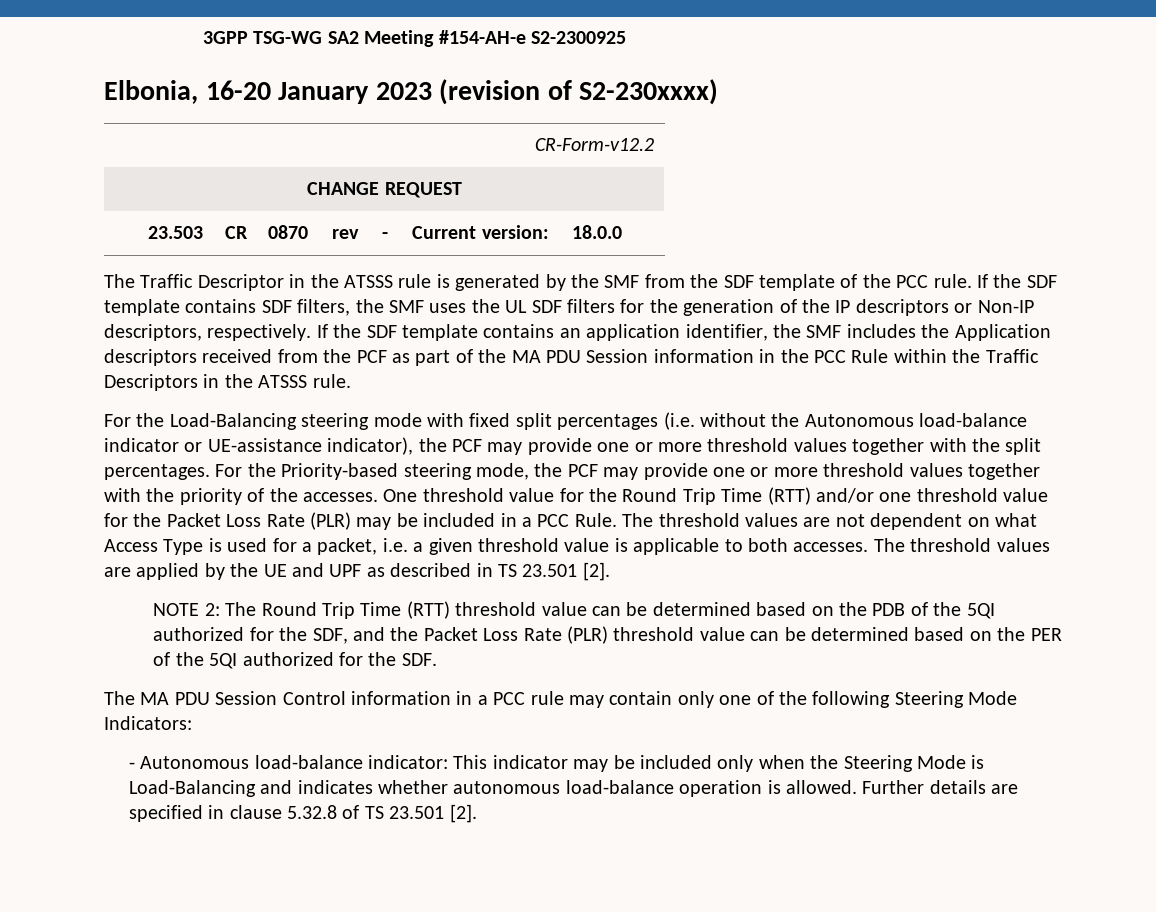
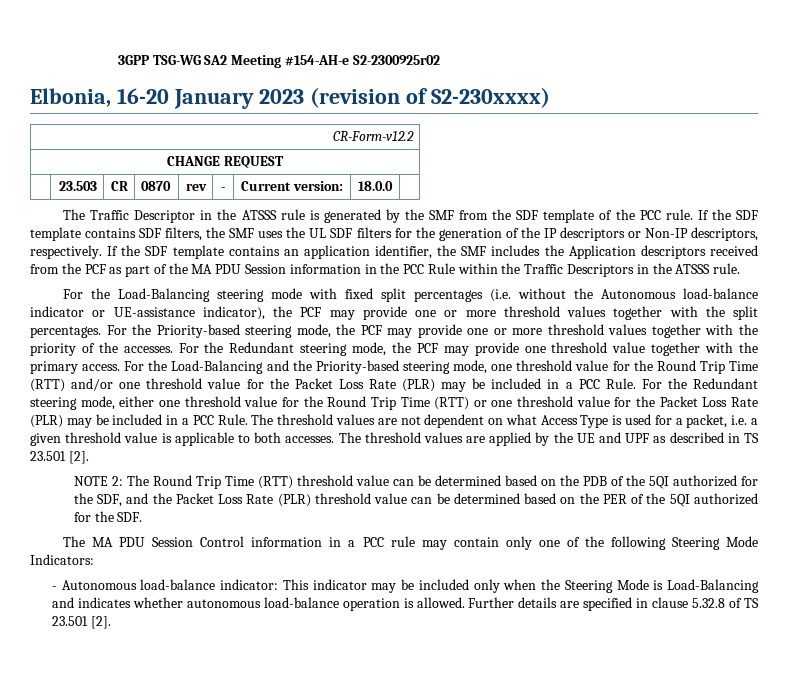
- 3GPP TSG-WG SA2 Meeting #154-AH-e S2-2300925
+ 3GPP TSG-WG SA2 Meeting #154-AH-e S2-2300925r02
- One threshold value for the Round Trip Time (RTT) and/or one threshold value for the Packet Loss Rate (PLR) may be included in a PCC Rule.
+ For the Redundant steering mode, the PCF may provide one threshold value together with the primary access. For the Load-Balancing and the Priority-based steering mode, one threshold value for the Round Trip Time (RTT) and/or one threshold value for the Packet Loss Rate (PLR) may be included in a PCC Rule.
+ For the Redundant steering mode, either one threshold value for the Round Trip Time (RTT) or one threshold value for the Packet Loss Rate (PLR) may be included in a PCC Rule.

